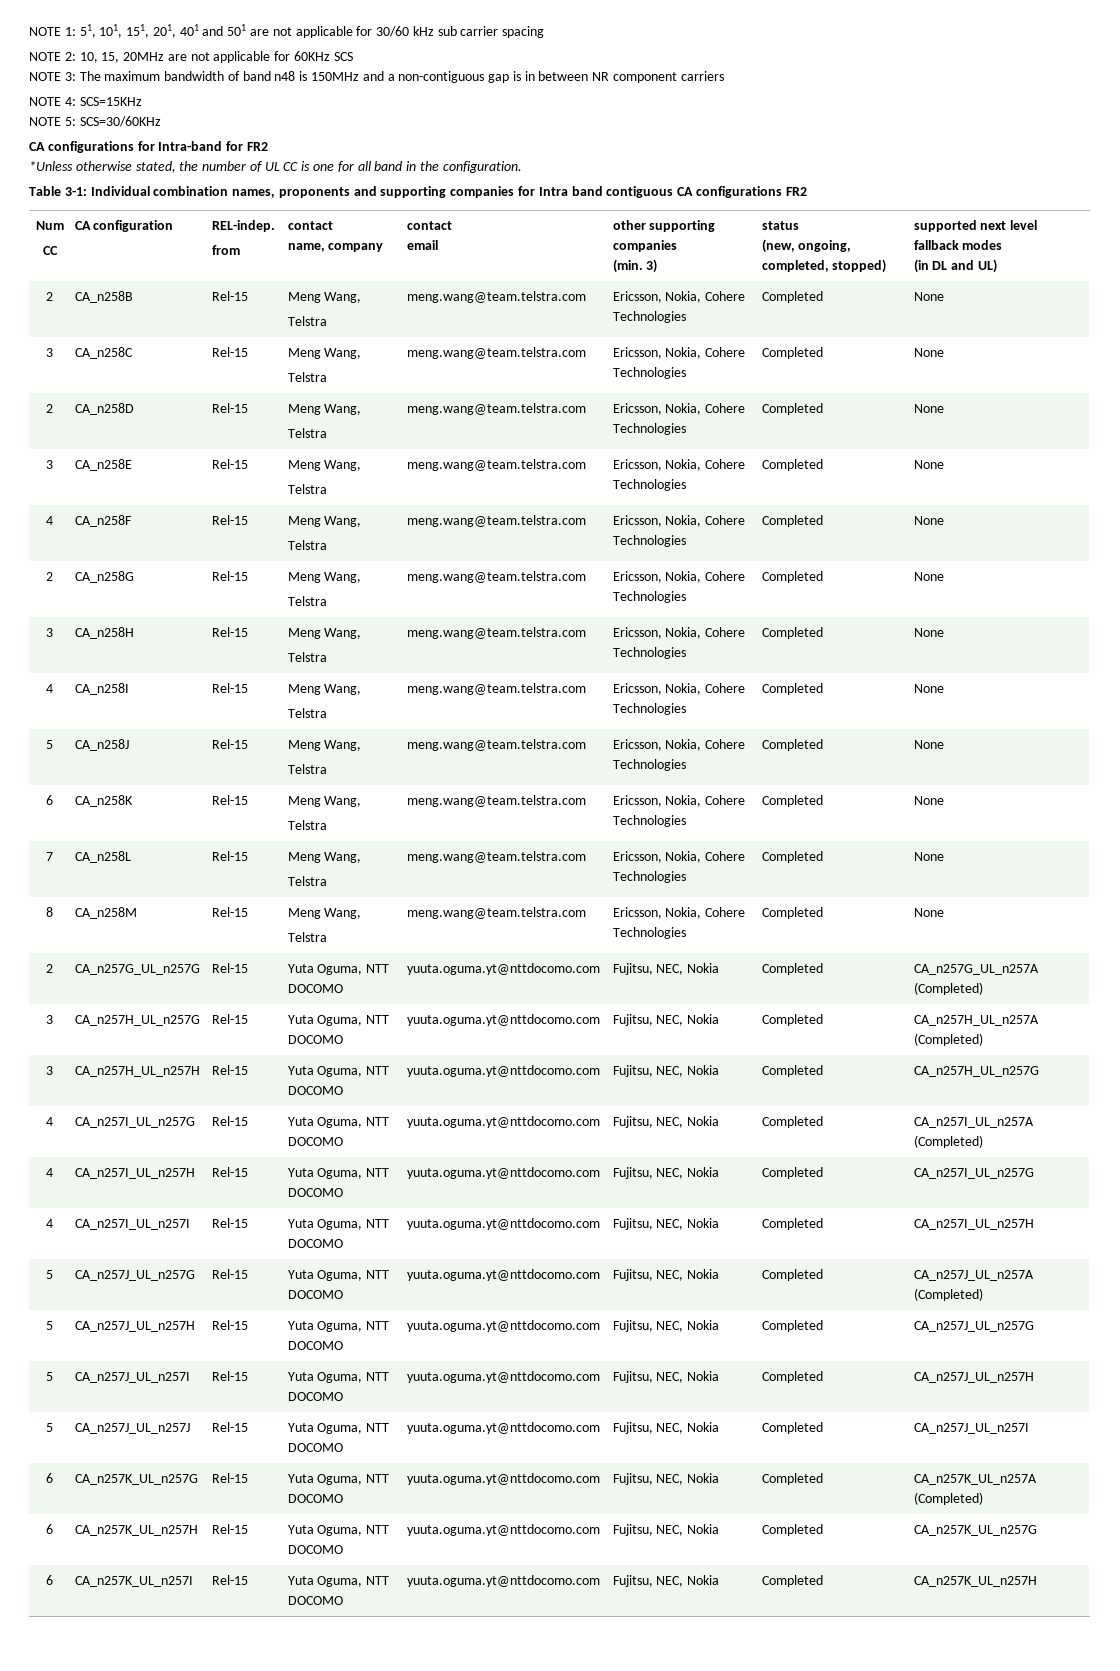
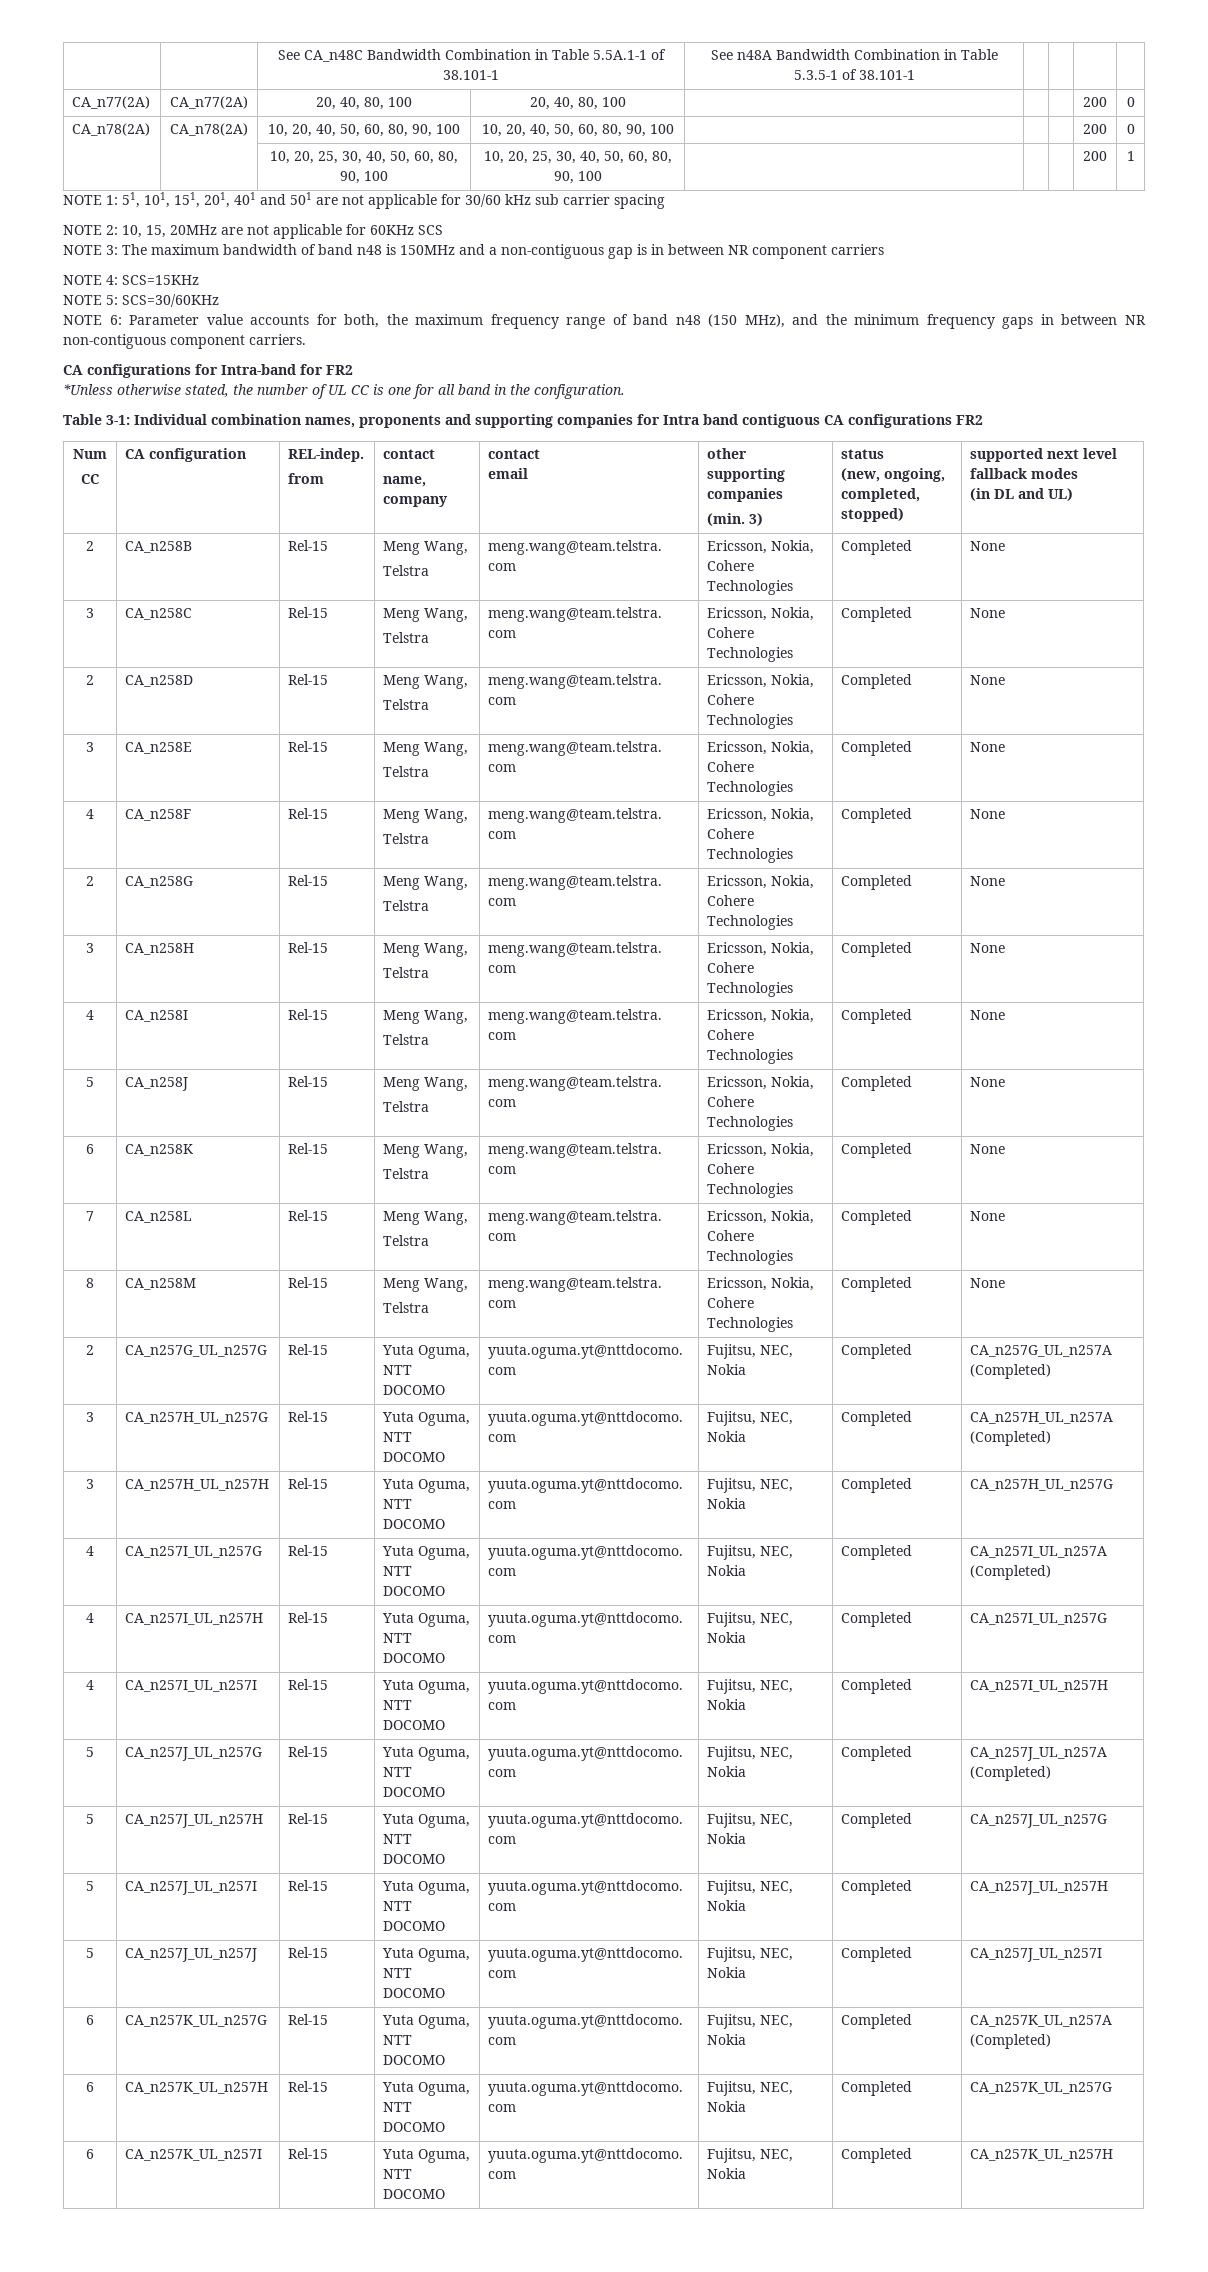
+ | | See CA_n48C Bandwidth Combination in Table 5.5A.1-1 of 38.101-1 | See n48A Bandwidth Combination in Table 5.3.5-1 of 38.101-1 | | | |
+ CA_n77(2A) | CA_n77(2A) | 20, 40, 80, 100 | 20, 40, 80, 100 | | | | 200 | 0
+ CA_n78(2A) | CA_n78(2A) | 10, 20, 40, 50, 60, 80, 90, 100 | 10, 20, 40, 50, 60, 80, 90, 100 | | | | 200 | 0
+ | | 10, 20, 25, 30, 40, 50, 60, 80, 90, 100 | 10, 20, 25, 30, 40, 50, 60, 80, 90, 100 | | | | 200 | 1
+ NOTE 6: Parameter value accounts for both, the maximum frequency range of band n48 (150 MHz), and the minimum frequency gaps in between NR non-contiguous component carriers.

